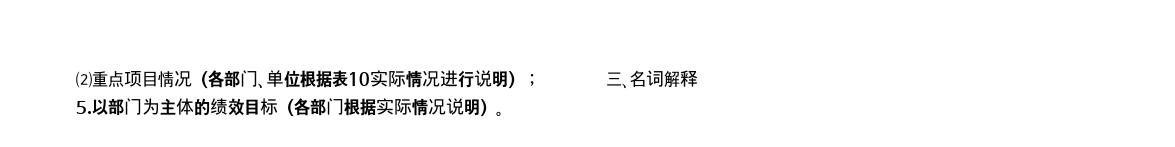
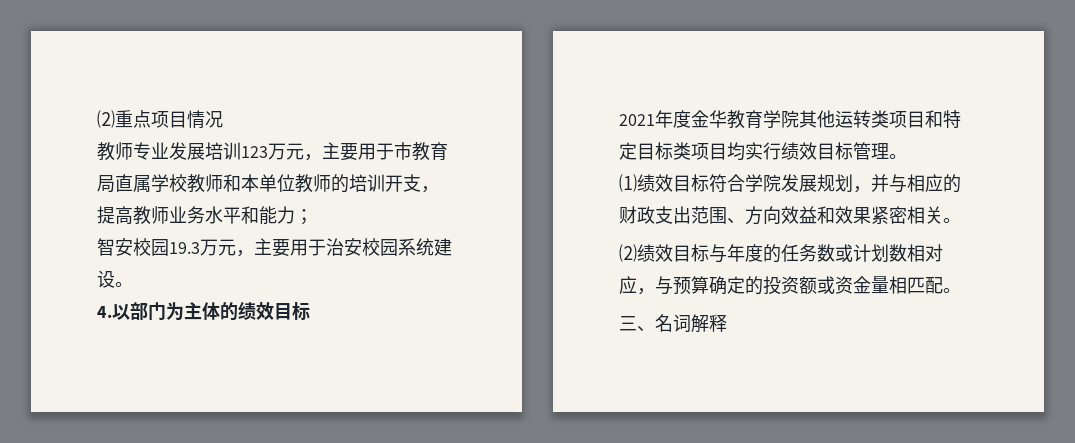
- ⑵重点项目情况（各部门、单位根据表10实际情况进行说明）；
- 5.以部门为主体的绩效目标（各部门根据实际情况说明）。
+ ⑵重点项目情况
+ 教师专业发展培训123万元，主要用于市教育局直属学校教师和本单位教师的培训开支，提高教师业务水平和能力；
+ 智安校园19.3万元，主要用于治安校园系统建设。
+ 4.以部门为主体的绩效目标
+ 2021年度金华教育学院其他运转类项目和特定目标类项目均实行绩效目标管理。
+ ⑴绩效目标符合学院发展规划，并与相应的财政支出范围、方向效益和效果紧密相关。
+ ⑵绩效目标与年度的任务数或计划数相对应，与预算确定的投资额或资金量相匹配。

